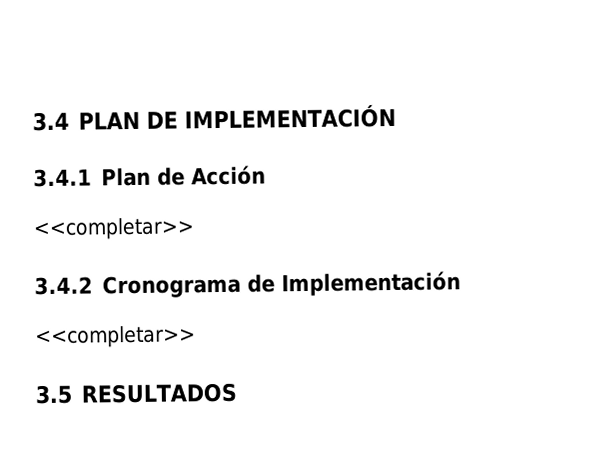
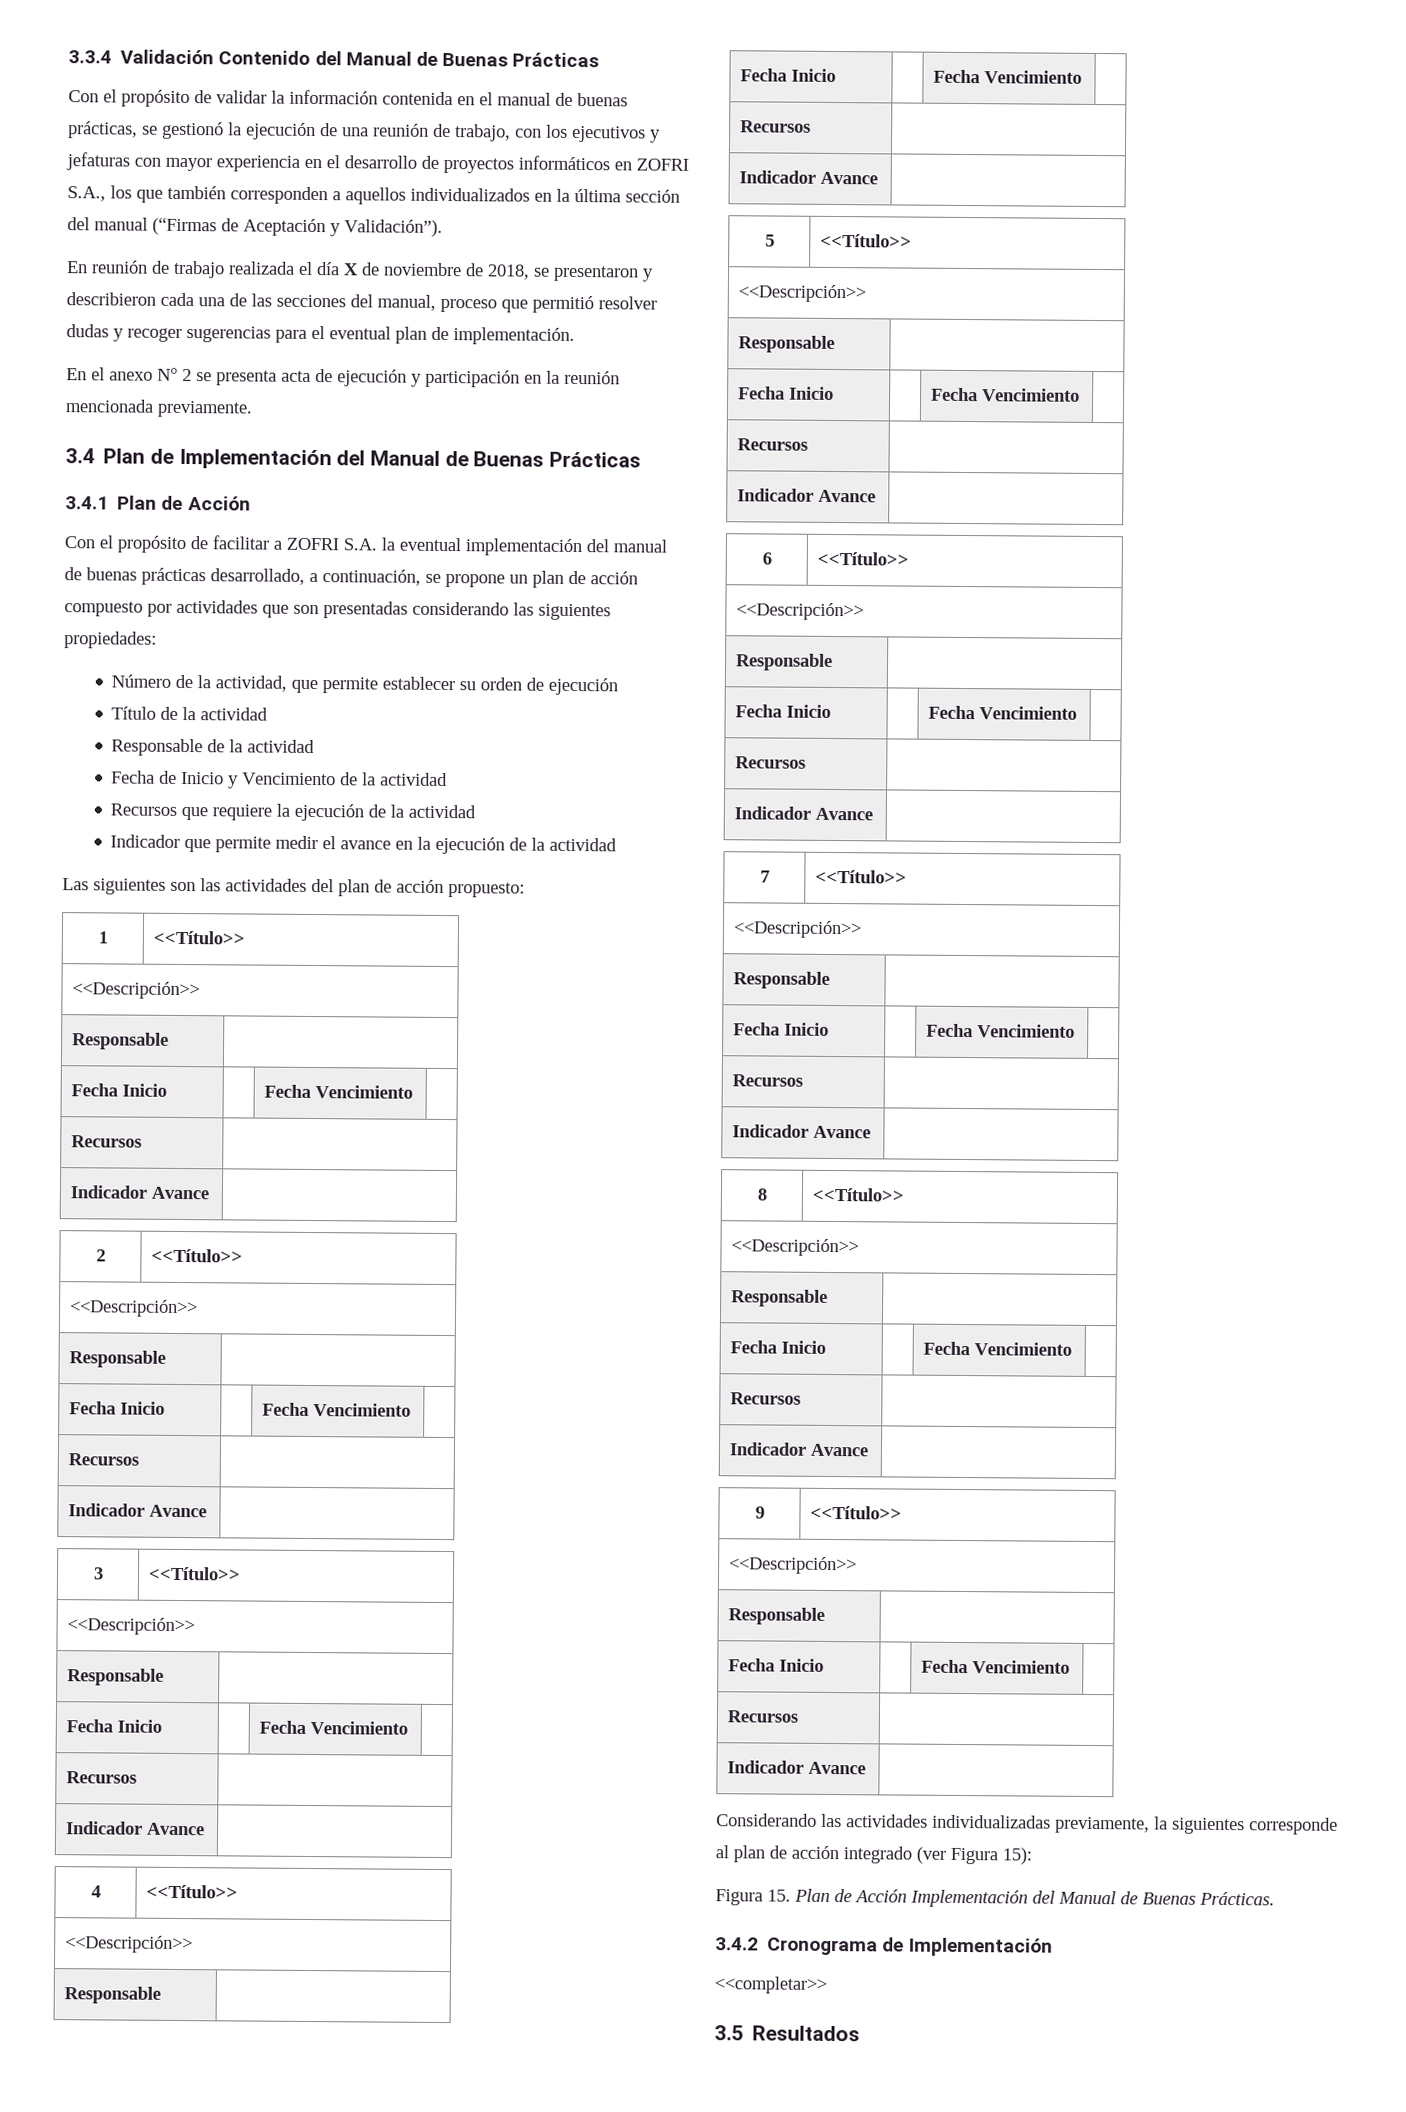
- 3.4 PLAN DE IMPLEMENTACIÓN
+ 3.3.4 Validación Contenido del Manual de Buenas Prácticas
+ Con el propósito de validar la información contenida en el manual de buenas prácticas, se gestionó la ejecución de una reunión de trabajo, con los ejecutivos y jefaturas con mayor experiencia en el desarrollo de proyectos informáticos en ZOFRI S.A., los que también corresponden a aquellos individualizados en la última sección del manual (“Firmas de Aceptación y Validación”).
+ En reunión de trabajo realizada el día X de noviembre de 2018, se presentaron y describieron cada una de las secciones del manual, proceso que permitió resolver dudas y recoger sugerencias para el eventual plan de implementación.
+ En el anexo N° 2 se presenta acta de ejecución y participación en la reunión mencionada previamente.
+ 3.4 Plan de Implementación del Manual de Buenas Prácticas
  3.4.1 Plan de Acción
- <<completar>>
+ Con el propósito de facilitar a ZOFRI S.A. la eventual implementación del manual de buenas prácticas desarrollado, a continuación, se propone un plan de acción compuesto por actividades que son presentadas considerando las siguientes propiedades:
+ Número de la actividad, que permite establecer su orden de ejecución
+ Título de la actividad
+ Responsable de la actividad
+ Fecha de Inicio y Vencimiento de la actividad
+ Recursos que requiere la ejecución de la actividad
+ Indicador que permite medir el avance en la ejecución de la actividad
+ Las siguientes son las actividades del plan de acción propuesto:
+ 1 | <<Título>>
+ <<Descripción>>
+ Responsable |
+ Fecha Inicio | | Fecha Vencimiento |
+ Recursos |
+ Indicador Avance |
+ 2 | <<Título>>
+ <<Descripción>>
+ Responsable |
+ Fecha Inicio | | Fecha Vencimiento |
+ Recursos |
+ Indicador Avance |
+ 3 | <<Título>>
+ <<Descripción>>
+ Responsable |
+ Fecha Inicio | | Fecha Vencimiento |
+ Recursos |
+ Indicador Avance |
+ 4 | <<Título>>
+ <<Descripción>>
+ Responsable |
+ Fecha Inicio | | Fecha Vencimiento |
+ Recursos |
+ Indicador Avance |
+ 5 | <<Título>>
+ <<Descripción>>
+ Responsable |
+ Fecha Inicio | | Fecha Vencimiento |
+ Recursos |
+ Indicador Avance |
+ 6 | <<Título>>
+ <<Descripción>>
+ Responsable |
+ Fecha Inicio | | Fecha Vencimiento |
+ Recursos |
+ Indicador Avance |
+ 7 | <<Título>>
+ <<Descripción>>
+ Responsable |
+ Fecha Inicio | | Fecha Vencimiento |
+ Recursos |
+ Indicador Avance |
+ 8 | <<Título>>
+ <<Descripción>>
+ Responsable |
+ Fecha Inicio | | Fecha Vencimiento |
+ Recursos |
+ Indicador Avance |
+ 9 | <<Título>>
+ <<Descripción>>
+ Responsable |
+ Fecha Inicio | | Fecha Vencimiento |
+ Recursos |
+ Indicador Avance |
+ Considerando las actividades individualizadas previamente, la siguientes corresponde al plan de acción integrado (ver Figura 15):
+ Figura 15. Plan de Acción Implementación del Manual de Buenas Prácticas.
- 3.5 RESULTADOS
+ 3.5 Resultados

